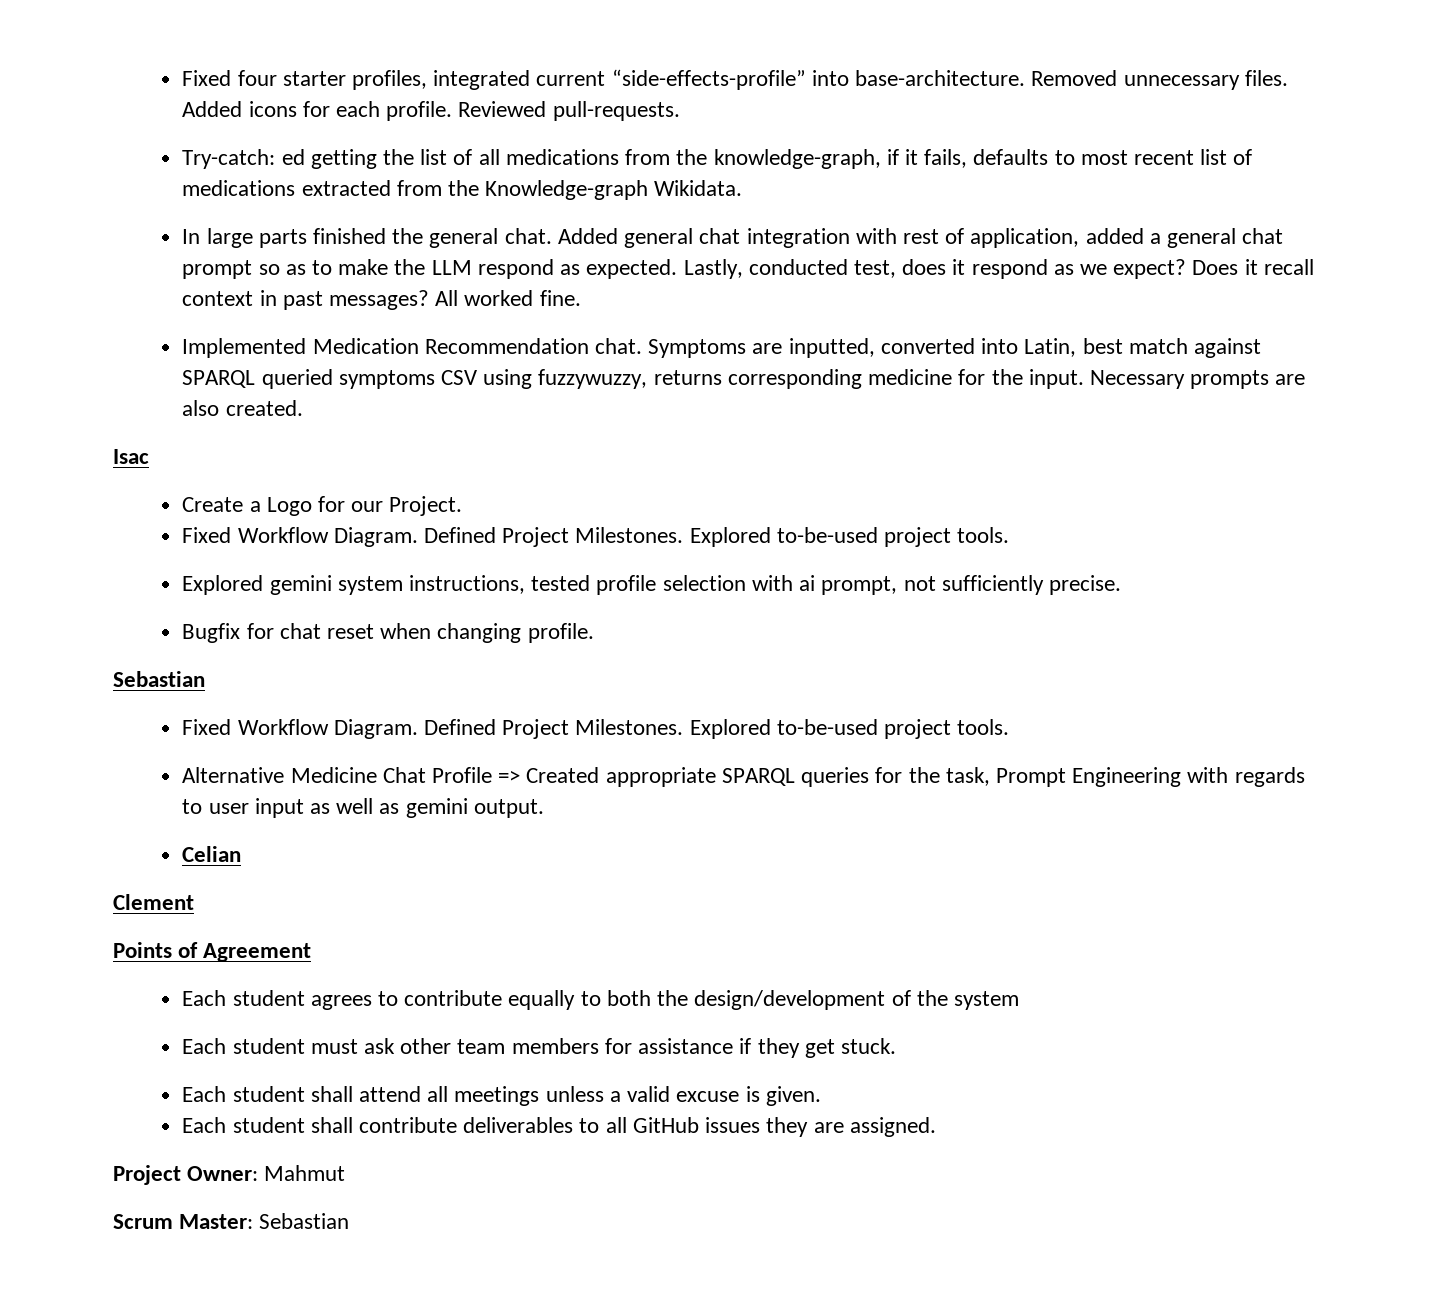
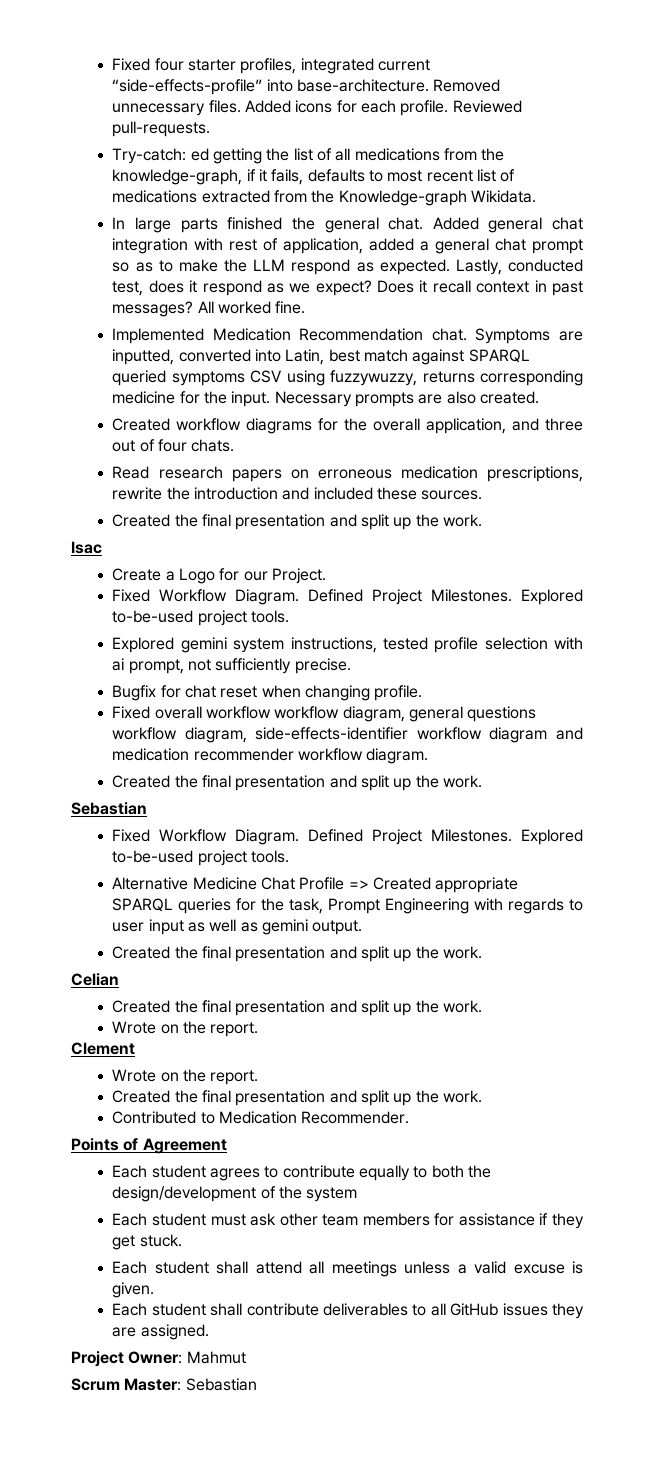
+ Created workflow diagrams for the overall application, and three out of four chats.
+ Read research papers on erroneous medication prescriptions, rewrite the introduction and included these sources.
+ Created the final presentation and split up the work.
+ Fixed overall workflow workflow diagram, general questions workflow diagram, side-effects-identifier workflow diagram and medication recommender workflow diagram.
+ Created the final presentation and split up the work.
  Alternative Medicine Chat Profile => Created appropriate SPARQL queries for the task, Prompt Engineering with regards to user input as well as gemini output.
+ Created the final presentation and split up the work.
  Celian
+ Created the final presentation and split up the work.
+ Wrote on the report.
  Clement
+ Wrote on the report.
+ Created the final presentation and split up the work.
+ Contributed to Medication Recommender.

